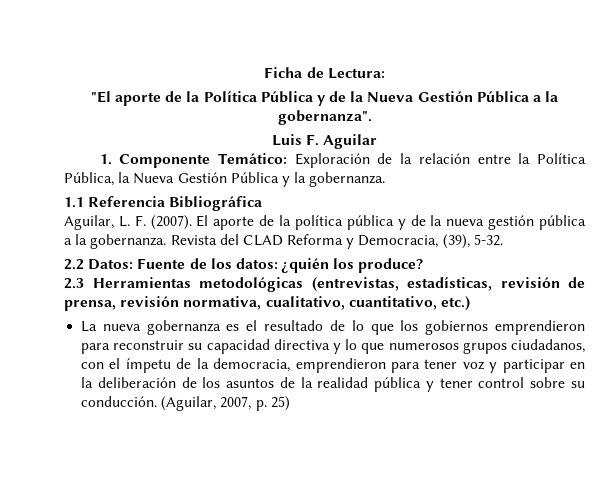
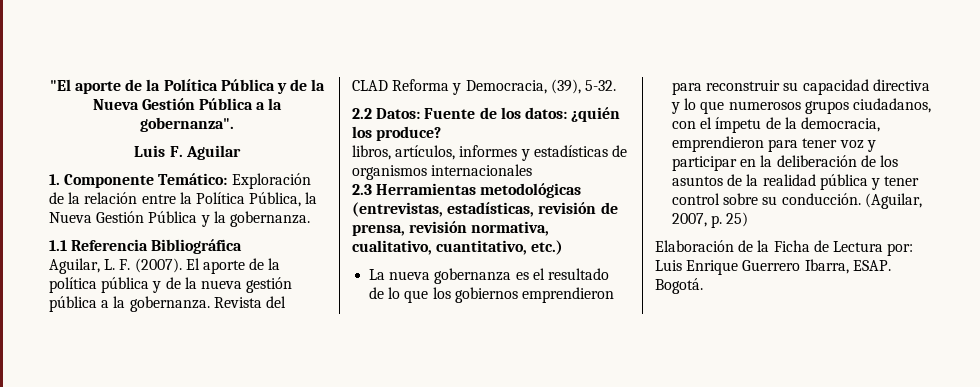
- Ficha de Lectura:
+ libros, artículos, informes y estadísticas de organismos internacionales
+ Elaboración de la Ficha de Lectura por: Luis Enrique Guerrero Ibarra, ESAP. Bogotá.

